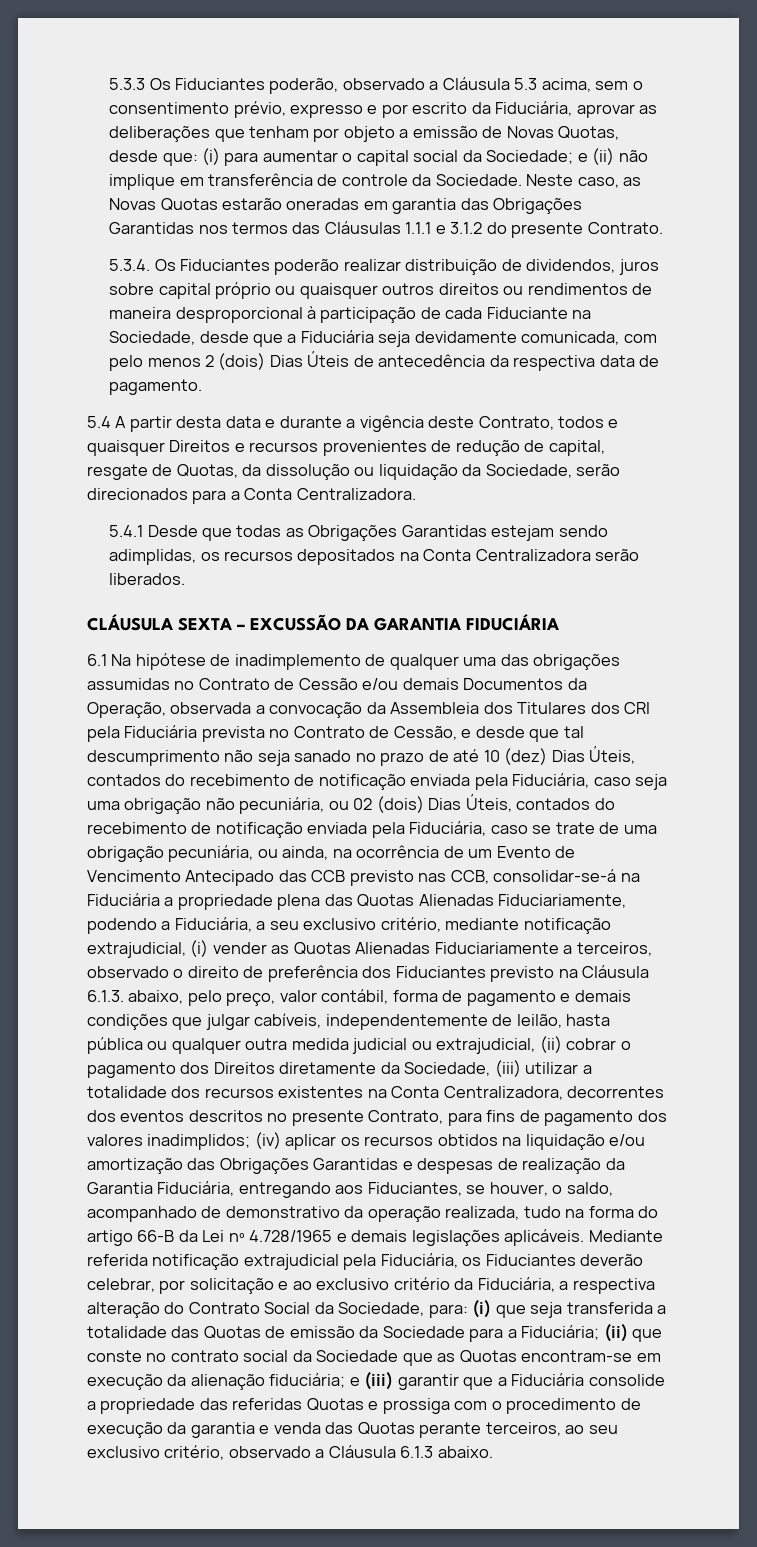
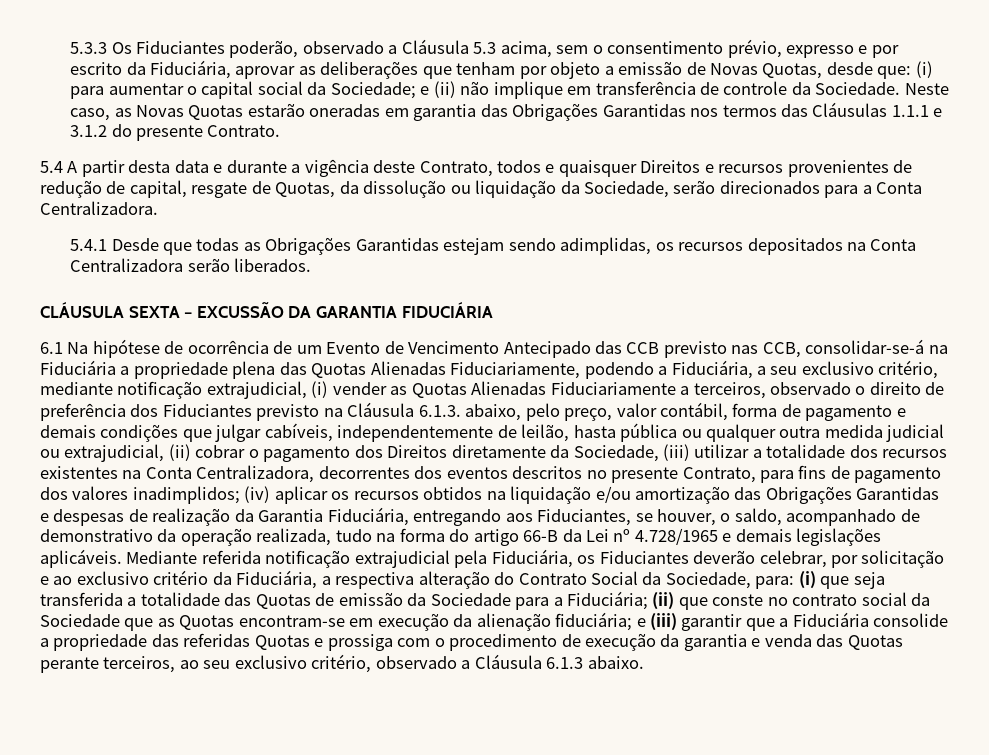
- 5.3.4. Os Fiduciantes poderão realizar distribuição de dividendos, juros sobre capital próprio ou quaisquer outros direitos ou rendimentos de maneira desproporcional à participação de cada Fiduciante na Sociedade, desde que a Fiduciária seja devidamente comunicada, com pelo menos 2 (dois) Dias Úteis de antecedência da respectiva data de pagamento.
- 6.1 Na hipótese de inadimplemento de qualquer uma das obrigações assumidas no Contrato de Cessão e/ou demais Documentos da Operação, observada a convocação da Assembleia dos Titulares dos CRI pela Fiduciária prevista no Contrato de Cessão, e desde que tal descumprimento não seja sanado no prazo de até 10 (dez) Dias Úteis, contados do recebimento de notificação enviada pela Fiduciária, caso seja uma obrigação não pecuniária, ou 02 (dois) Dias Úteis, contados do recebimento de notificação enviada pela Fiduciária, caso se trate de uma obrigação pecuniária, ou ainda, na ocorrência de um Evento de Vencimento Antecipado das CCB previsto nas CCB, consolidar-se-á na Fiduciária a propriedade plena das Quotas Alienadas Fiduciariamente, podendo a Fiduciária, a seu exclusivo critério, mediante notificação extrajudicial, (i) vender as Quotas Alienadas Fiduciariamente a terceiros, observado o direito de preferência dos Fiduciantes previsto na Cláusula 6.1.3. abaixo, pelo preço, valor contábil, forma de pagamento e demais condições que julgar cabíveis, independentemente de leilão, hasta pública ou qualquer outra medida judicial ou extrajudicial, (ii) cobrar o pagamento dos Direitos diretamente da Sociedade, (iii) utilizar a totalidade dos recursos existentes na Conta Centralizadora, decorrentes dos eventos descritos no presente Contrato, para fins de pagamento dos valores inadimplidos;
+ 6.1 Na hipótese de ocorrência de um Evento de Vencimento Antecipado das CCB previsto nas CCB, consolidar-se-á na Fiduciária a propriedade plena das Quotas Alienadas Fiduciariamente, podendo a Fiduciária, a seu exclusivo critério, mediante notificação extrajudicial, (i) vender as Quotas Alienadas Fiduciariamente a terceiros, observado o direito de preferência dos Fiduciantes previsto na Cláusula 6.1.3. abaixo, pelo preço, valor contábil, forma de pagamento e demais condições que julgar cabíveis, independentemente de leilão, hasta pública ou qualquer outra medida judicial ou extrajudicial, (ii) cobrar o pagamento dos Direitos diretamente da Sociedade, (iii) utilizar a totalidade dos recursos existentes na Conta Centralizadora, decorrentes dos eventos descritos no presente Contrato, para fins de pagamento dos valores inadimplidos;

